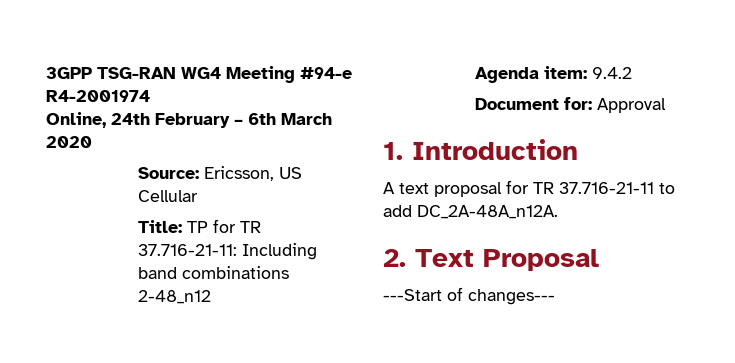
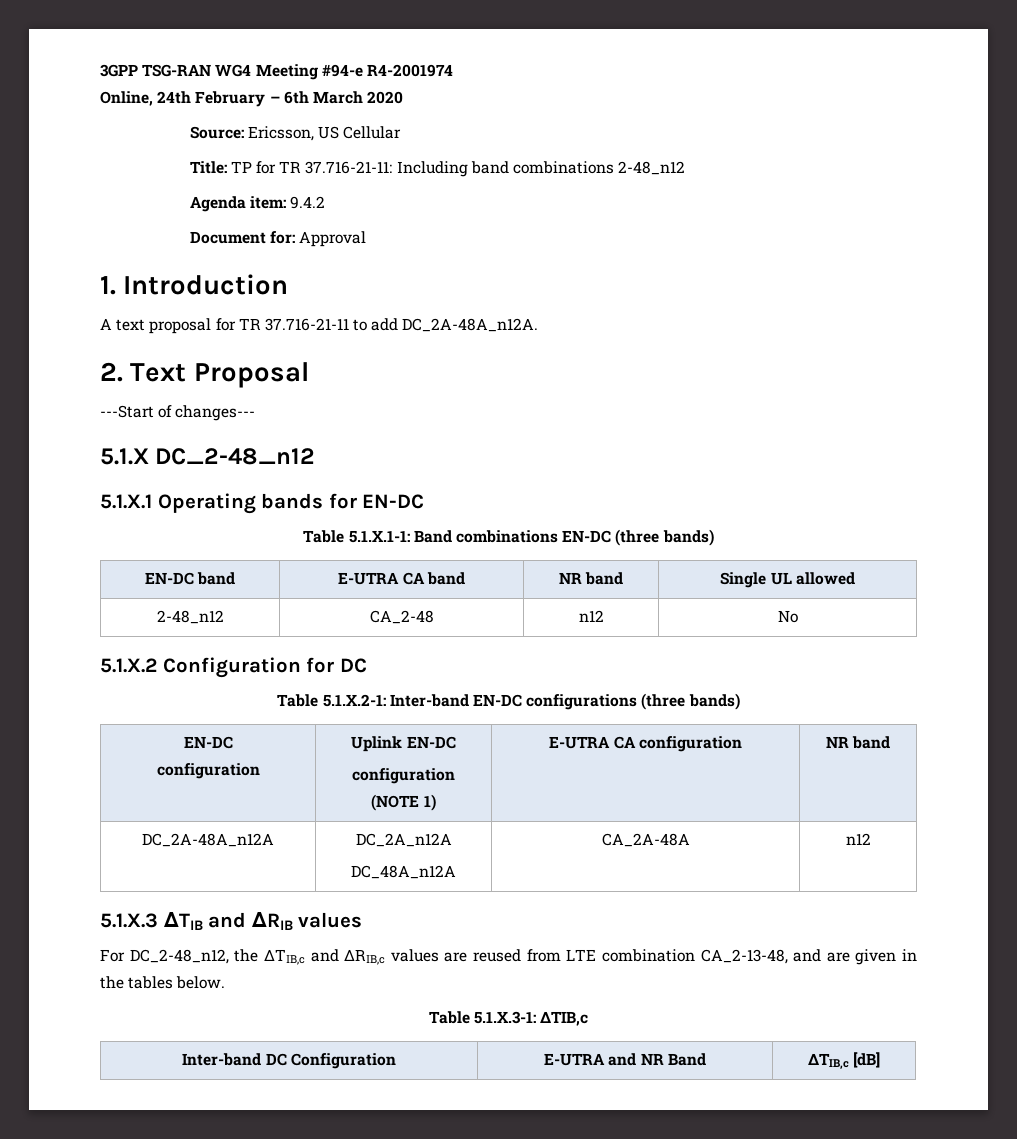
+ 5.1.X DC_2-48_n12
+ 5.1.X.1 Operating bands for EN-DC
+ Table 5.1.X.1-1: Band combinations EN-DC (three bands)
+ EN-DC band | E-UTRA CA band | NR band | Single UL allowed
+ 2-48_n12 | CA_2-48 | n12 | No
+ 5.1.X.2 Configuration for DC
+ Table 5.1.X.2-1: Inter-band EN-DC configurations (three bands)
+ EN-DC
+ configuration | Uplink EN-DC
+ configuration
+ (NOTE 1) | E-UTRA CA configuration | NR band
+ DC_2A-48A_n12A | DC_2A_n12A
+ DC_48A_n12A | CA_2A-48A | n12
+ 5.1.X.3 ∆TIB and ∆RIB values
+ For DC_2-48_n12, the ΔTIB,c and ΔRIB,c values are reused from LTE combination CA_2-13-48, and are given in the tables below.
+ Table 5.1.X.3-1: ΔTIB,c
+ Inter-band DC Configuration | E-UTRA and NR Band | ΔTIB,c [dB]

